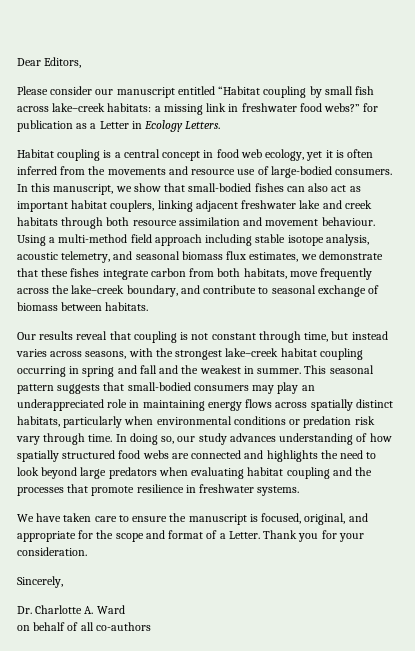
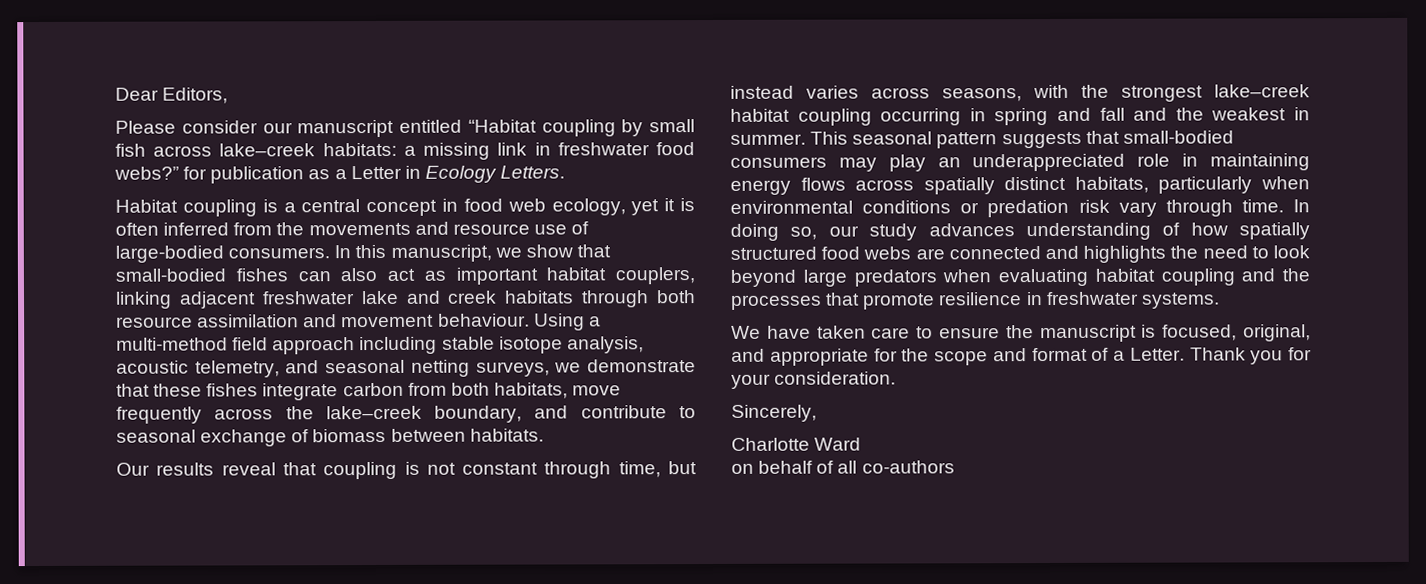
- Using a multi-method field approach including stable isotope analysis, acoustic telemetry, and seasonal biomass flux estimates, we demonstrate that these fishes integrate carbon from both habitats, move frequently across the lake–creek boundary, and contribute to seasonal exchange of biomass between habitats.
+ Using a multi-method field approach including stable isotope analysis, acoustic telemetry, and seasonal netting surveys, we demonstrate that these fishes integrate carbon from both habitats, move frequently across the lake–creek boundary, and contribute to seasonal exchange of biomass between habitats.
- Dr. Charlotte A. Ward
+ Charlotte Ward

